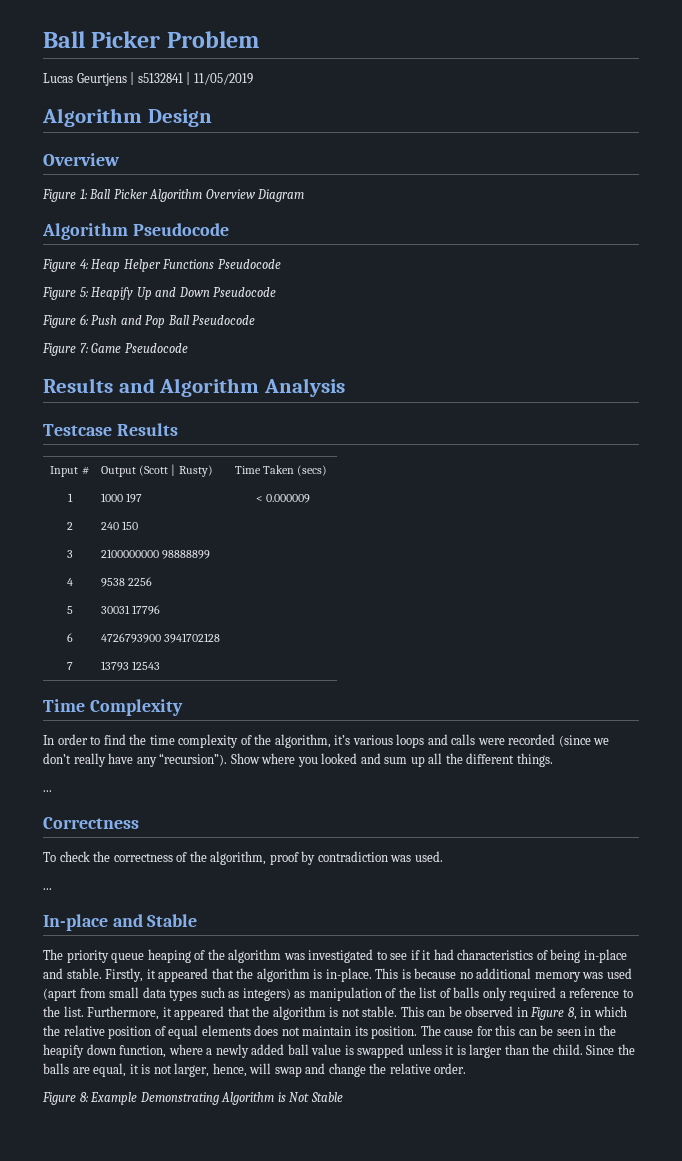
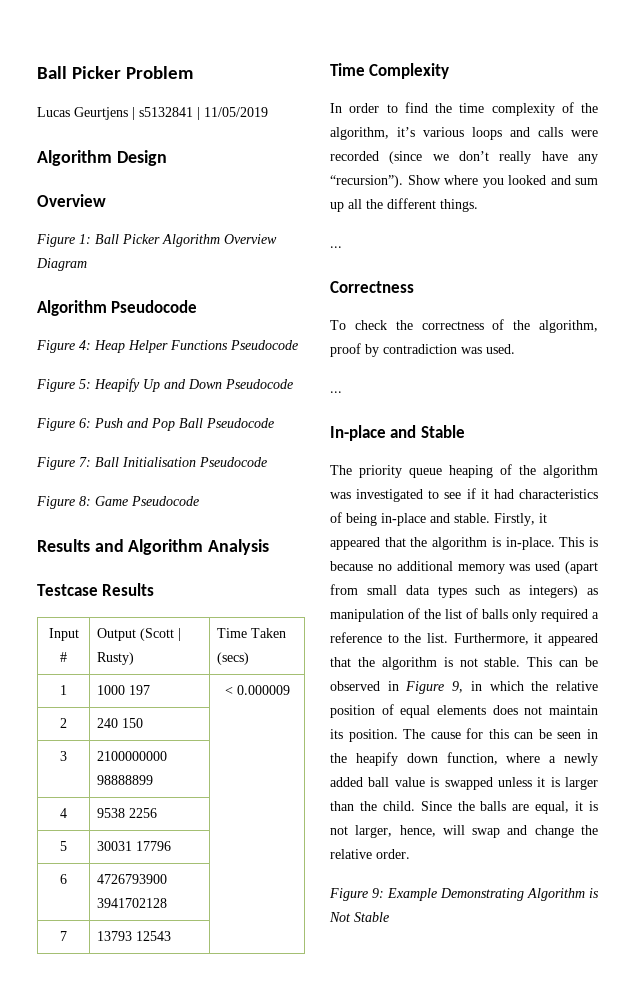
- Figure 7: Game Pseudocode
+ Figure 7: Ball Initialisation Pseudocode
+ Figure 8: Game Pseudocode
- This can be observed in Figure 8, in which the relative position of equal elements does not maintain its position.
+ This can be observed in Figure 9, in which the relative position of equal elements does not maintain its position.
- Figure 8: Example Demonstrating Algorithm is Not Stable
+ Figure 9: Example Demonstrating Algorithm is Not Stable

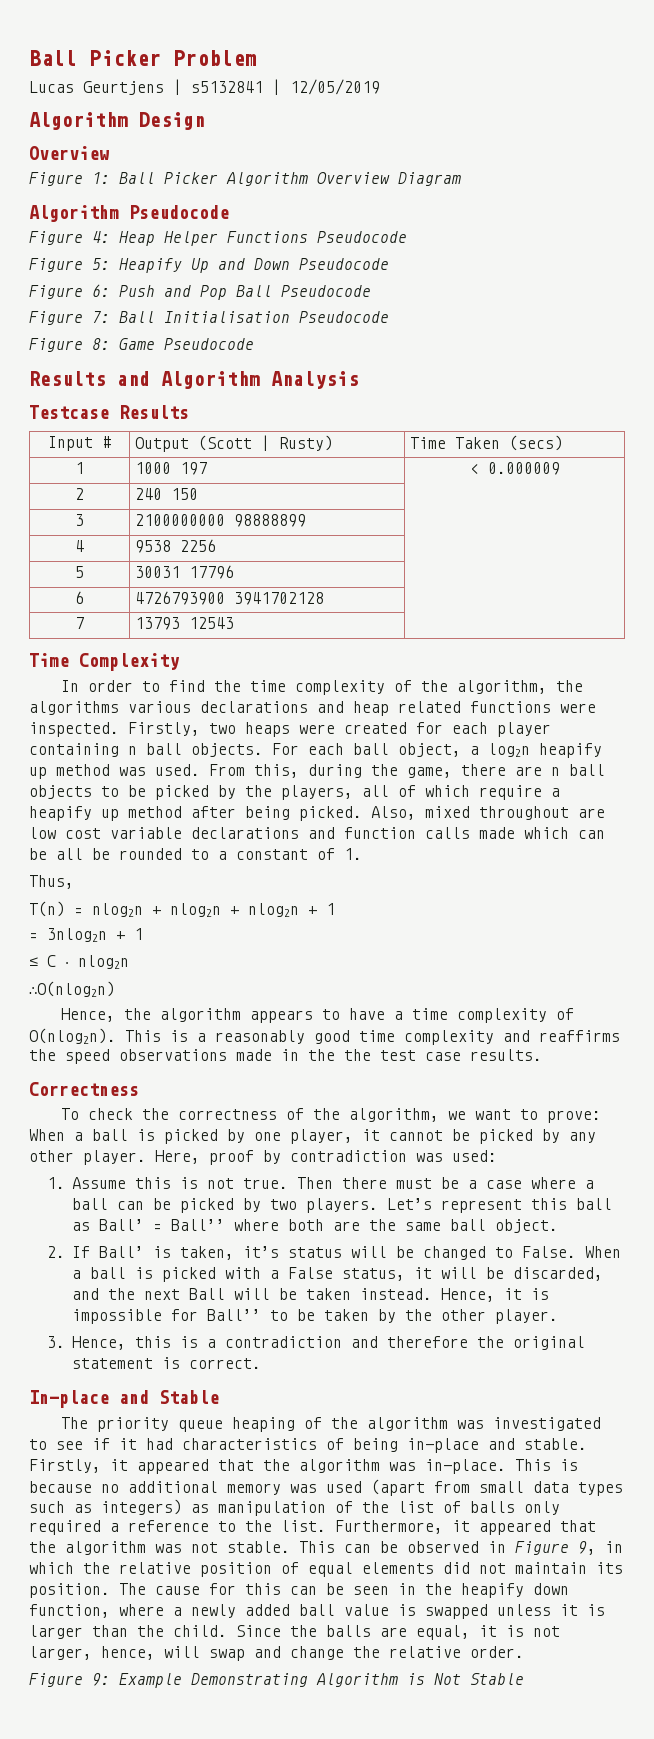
- Lucas Geurtjens | s5132841 | 11/05/2019
+ Lucas Geurtjens | s5132841 | 12/05/2019
- In order to find the time complexity of the algorithm, it’s various loops and calls were recorded (since we don’t really have any “recursion”). Show where you looked and sum up all the different things.
- ...
+ In order to find the time complexity of the algorithm, the algorithms various declarations and heap related functions were inspected. Firstly, two heaps were created for each player containing n ball objects. For each ball object, a log2n heapify up method was used. From this, during the game, there are n ball objects to be picked by the players, all of which require a heapify up method after being picked. Also, mixed throughout are low cost variable declarations and function calls made which can be all be rounded to a constant of 1.
+ Thus,
+ T(n) = nlog2n + nlog2n + nlog2n + 1
+ = 3nlog2n + 1
+ ≤ C ⋅ nlog2n
+ ∴O(nlog2n)
+ Hence, the algorithm appears to have a time complexity of O(nlog2n). This is a reasonably good time complexity and reaffirms the speed observations made in the the test case results.
- To check the correctness of the algorithm, proof by contradiction was used.
- ...
+ To check the correctness of the algorithm, we want to prove: When a ball is picked by one player, it cannot be picked by any other player. Here, proof by contradiction was used:
+ 1. Assume this is not true. Then there must be a case where a ball can be picked by two players. Let’s represent this ball as Ball’ = Ball’’ where both are the same ball object.
+ 2. If Ball’ is taken, it’s status will be changed to False. When a ball is picked with a False status, it will be discarded, and the next Ball will be taken instead. Hence, it is impossible for Ball’’ to be taken by the other player.
+ 3. Hence, this is a contradiction and therefore the original statement is correct.
- Firstly, it appeared that the algorithm is in-place.
+ Firstly, it appeared that the algorithm was in-place.
- Furthermore, it appeared that the algorithm is not stable.
+ Furthermore, it appeared that the algorithm was not stable.
- This can be observed in Figure 9, in which the relative position of equal elements does not maintain its position.
+ This can be observed in Figure 9, in which the relative position of equal elements did not maintain its position.

